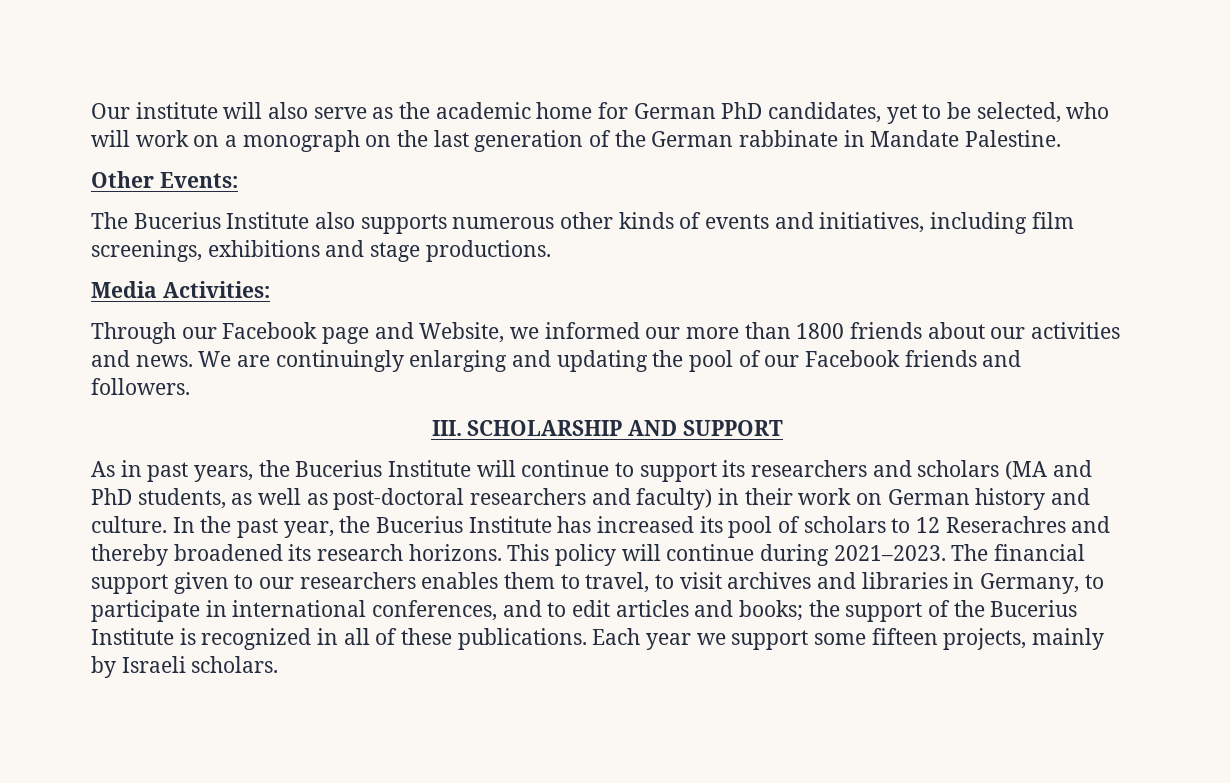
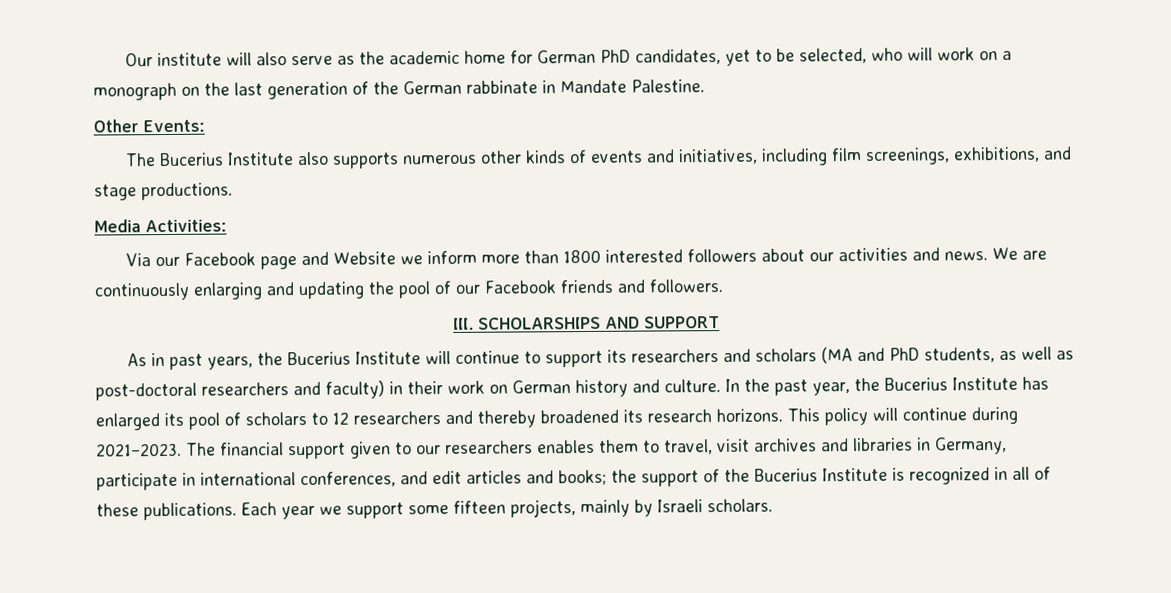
- The Bucerius Institute also supports numerous other kinds of events and initiatives, including film screenings, exhibitions and stage productions.
+ The Bucerius Institute also supports numerous other kinds of events and initiatives, including film screenings, exhibitions, and stage productions.
- Through our Facebook page and Website, we informed our more than 1800 friends about our activities and news.
+ Via our Facebook page and Website we inform more than 1800 interested followers about our activities and news.
- We are continuingly enlarging and updating the pool of our Facebook friends and followers.
+ We are continuously enlarging and updating the pool of our Facebook friends and followers.
- III. SCHOLARSHIP AND SUPPORT
+ III. SCHOLARSHIPS AND SUPPORT
- In the past year, the Bucerius Institute has increased its pool of scholars to 12 Reserachres and thereby broadened its research horizons.
+ In the past year, the Bucerius Institute has enlarged its pool of scholars to 12 researchers and thereby broadened its research horizons.
- The financial support given to our researchers enables them to travel, to visit archives and libraries in Germany, to participate in international conferences, and to edit articles and books; the support of the Bucerius Institute is recognized in all of these publications.
+ The financial support given to our researchers enables them to travel, visit archives and libraries in Germany, participate in international conferences, and edit articles and books; the support of the Bucerius Institute is recognized in all of these publications.

